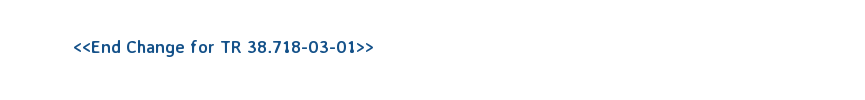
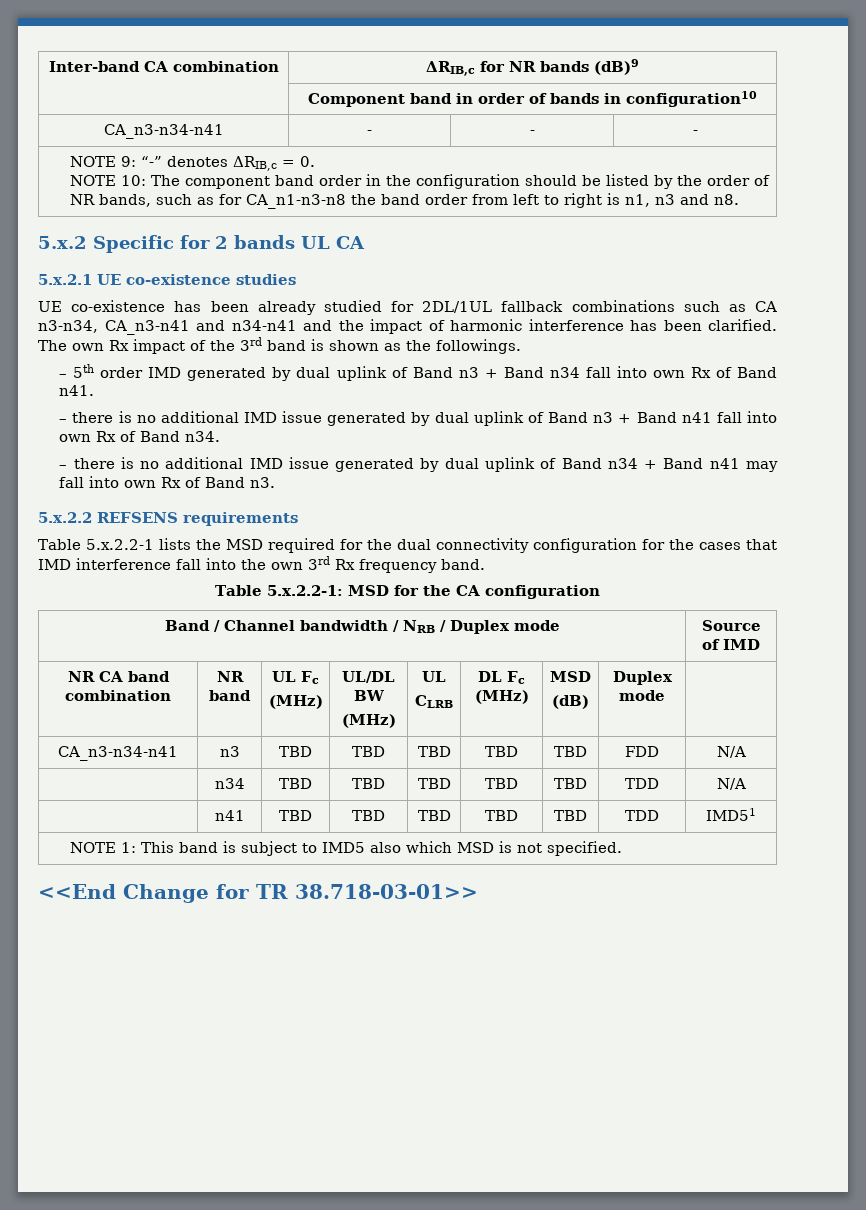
+ Inter-band CA combination | ΔRIB,c for NR bands (dB)9
+ | Component band in order of bands in configuration10
+ CA_n3-n34-n41 | - | - | -
+ NOTE 9: “-” denotes ΔRIB,c = 0.
+ NOTE 10: The component band order in the configuration should be listed by the order of NR bands, such as for CA_n1-n3-n8 the band order from left to right is n1, n3 and n8.
+ 5.x.2 Specific for 2 bands UL CA
+ 5.x.2.1 UE co-existence studies
+ UE co-existence has been already studied for 2DL/1UL fallback combinations such as CA n3-n34, CA_n3-n41 and n34-n41 and the impact of harmonic interference has been clarified. The own Rx impact of the 3rd band is shown as the followings.
+ – 5th order IMD generated by dual uplink of Band n3 + Band n34 fall into own Rx of Band n41.
+ – there is no additional IMD issue generated by dual uplink of Band n3 + Band n41 fall into own Rx of Band n34.
+ – there is no additional IMD issue generated by dual uplink of Band n34 + Band n41 may fall into own Rx of Band n3.
+ 5.x.2.2 REFSENS requirements
+ Table 5.x.2.2-1 lists the MSD required for the dual connectivity configuration for the cases that IMD interference fall into the own 3rd Rx frequency band.
+ Table 5.x.2.2-1: MSD for the CA configuration
+ Band / Channel bandwidth / NRB / Duplex mode | Source of IMD
+ NR CA band combination | NR band | UL Fc
+ (MHz) | UL/DL BW
+ (MHz) | UL
+ CLRB | DL Fc (MHz) | MSD
+ (dB) | Duplex mode |
+ CA_n3-n34-n41 | n3 | TBD | TBD | TBD | TBD | TBD | FDD | N/A
+ | n34 | TBD | TBD | TBD | TBD | TBD | TDD | N/A
+ | n41 | TBD | TBD | TBD | TBD | TBD | TDD | IMD51
+ NOTE 1: This band is subject to IMD5 also which MSD is not specified.

